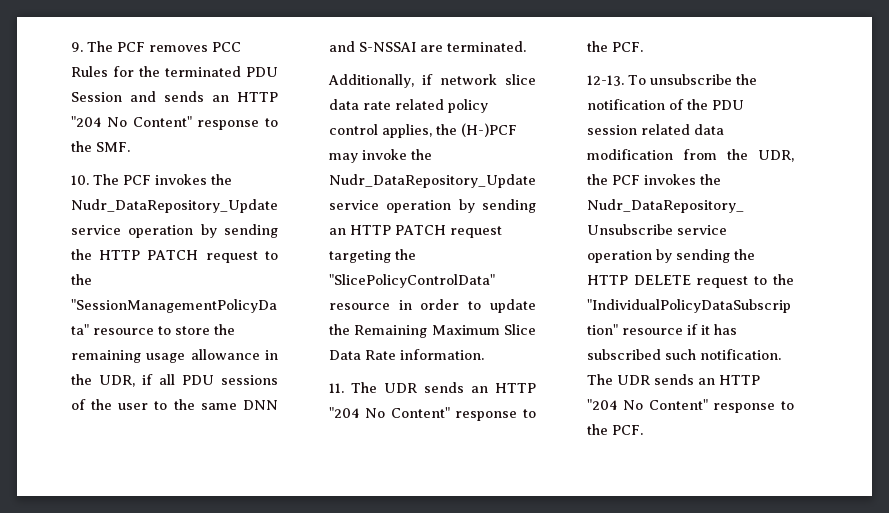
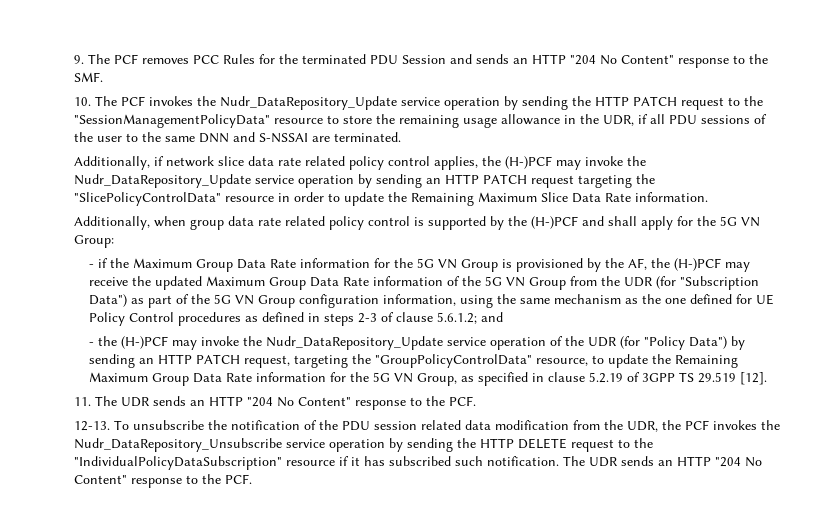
+ Additionally, when group data rate related policy control is supported by the (H-)PCF and shall apply for the 5G VN Group:
+ - if the Maximum Group Data Rate information for the 5G VN Group is provisioned by the AF, the (H-)PCF may receive the updated Maximum Group Data Rate information of the 5G VN Group from the UDR (for "Subscription Data") as part of the 5G VN Group configuration information, using the same mechanism as the one defined for UE Policy Control procedures as defined in steps 2-3 of clause 5.6.1.2; and
+ - the (H-)PCF may invoke the Nudr_DataRepository_Update service operation of the UDR (for "Policy Data") by sending an HTTP PATCH request, targeting the "GroupPolicyControlData" resource, to update the Remaining Maximum Group Data Rate information for the 5G VN Group, as specified in clause 5.2.19 of 3GPP TS 29.519 [12].

